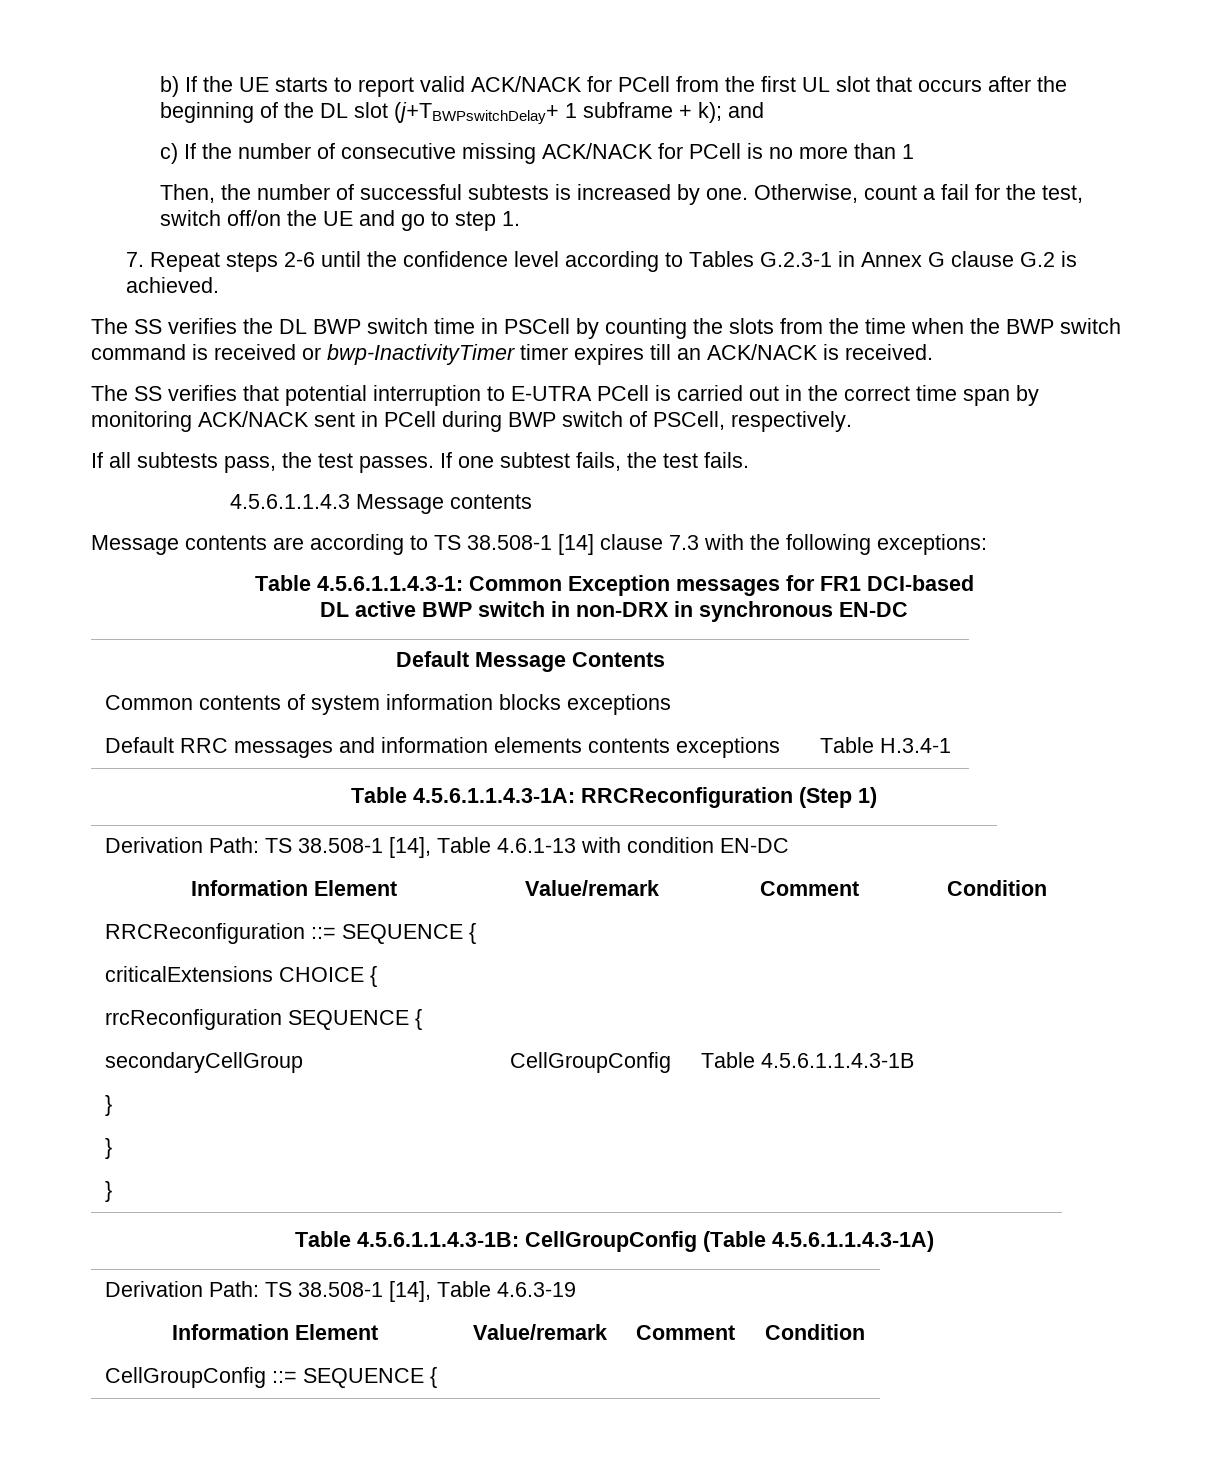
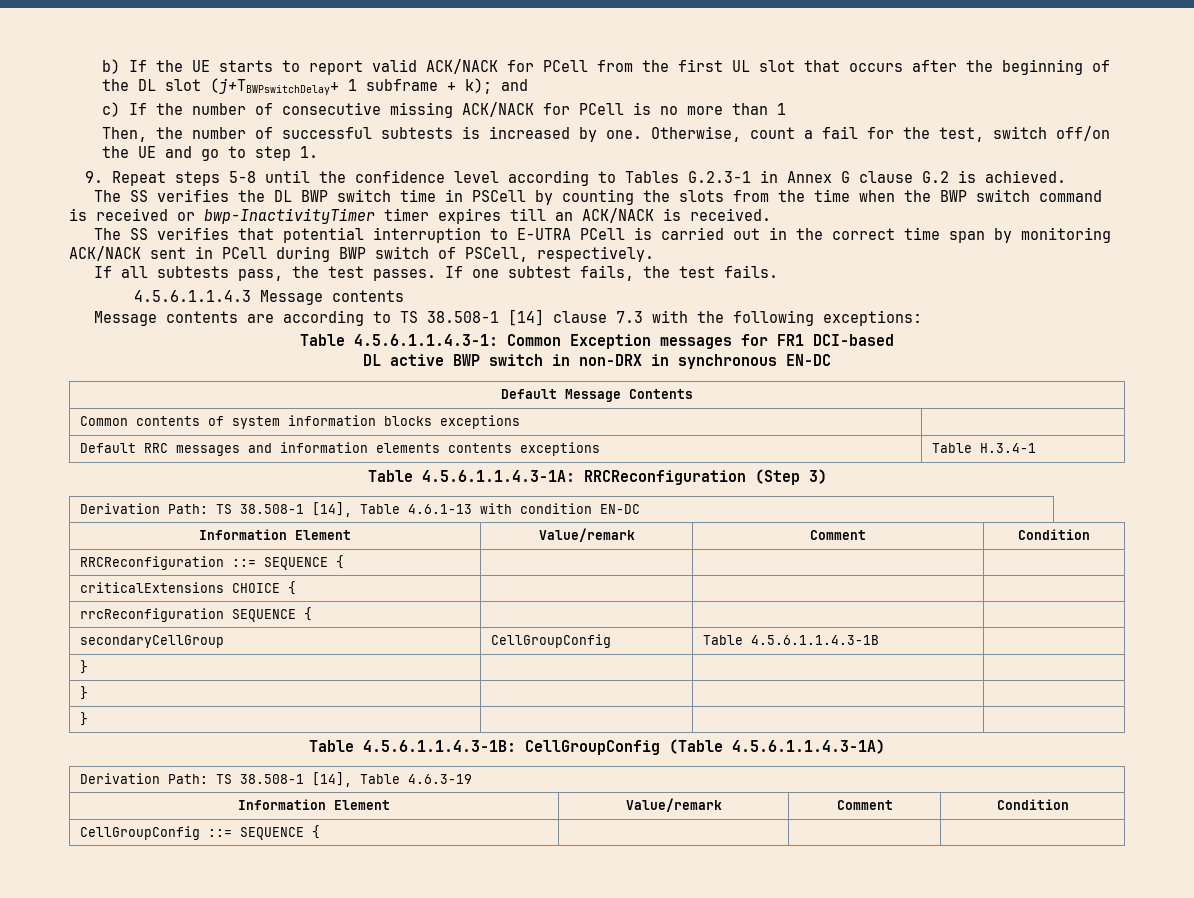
- 7. Repeat steps 2-6 until the confidence level according to Tables G.2.3-1 in Annex G clause G.2 is achieved.
+ 9. Repeat steps 5-8 until the confidence level according to Tables G.2.3-1 in Annex G clause G.2 is achieved.
- Table 4.5.6.1.1.4.3-1A: RRCReconfiguration (Step 1)
+ Table 4.5.6.1.1.4.3-1A: RRCReconfiguration (Step 3)

